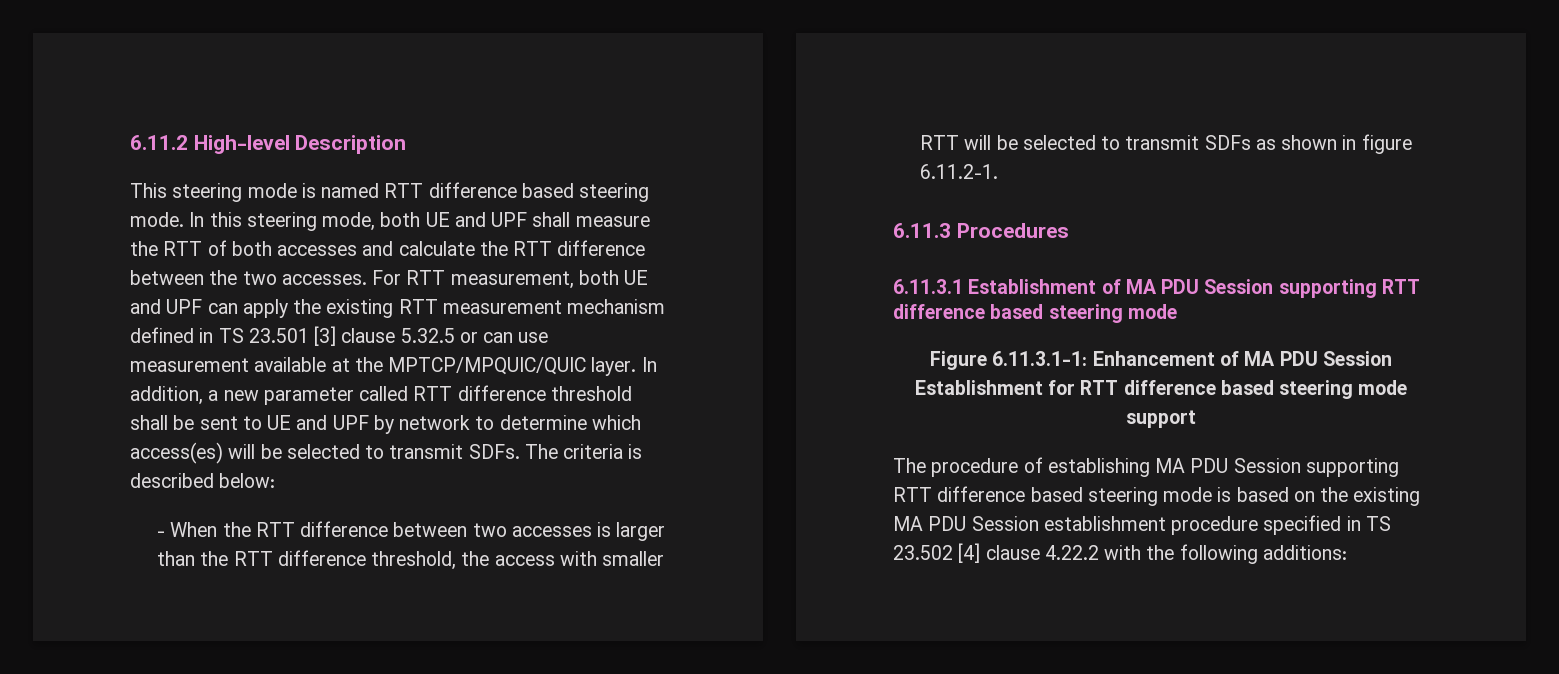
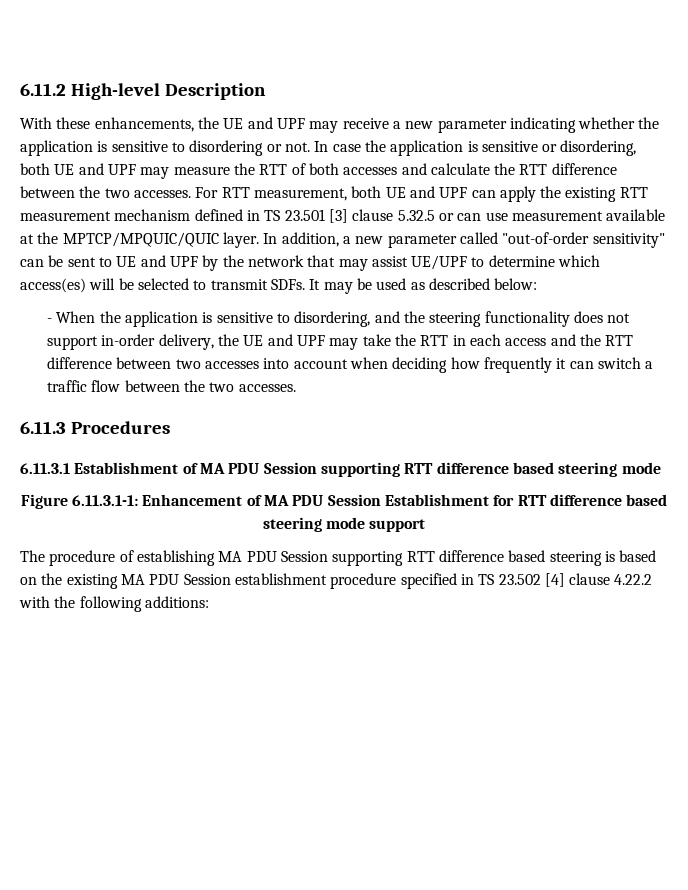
- This steering mode is named RTT difference based steering mode. In this steering mode, both UE and UPF shall measure the RTT of both accesses and calculate the RTT difference between the two accesses.
+ With these enhancements, the UE and UPF may receive a new parameter indicating whether the application is sensitive to disordering or not. In case the application is sensitive or disordering, both UE and UPF may measure the RTT of both accesses and calculate the RTT difference between the two accesses.
- In addition, a new parameter called RTT difference threshold shall be sent to UE and UPF by network to determine which access(es) will be selected to transmit SDFs.
+ In addition, a new parameter called "out-of-order sensitivity" can be sent to UE and UPF by the network that may assist UE/UPF to determine which access(es) will be selected to transmit SDFs.
- The criteria is described below:
+ It may be used as described below:
- - When the RTT difference between two accesses is larger than the RTT difference threshold, the access with smaller RTT will be selected to transmit SDFs as shown in figure 6.11.2-1.
+ - When the application is sensitive to disordering, and the steering functionality does not support in-order delivery, the UE and UPF may take the RTT in each access and the RTT difference between two accesses into account when deciding how frequently it can switch a traffic flow between the two accesses.
- The procedure of establishing MA PDU Session supporting RTT difference based steering mode is based on the existing MA PDU Session establishment procedure specified in TS 23.502 [4] clause 4.22.2 with the following additions:
+ The procedure of establishing MA PDU Session supporting RTT difference based steering is based on the existing MA PDU Session establishment procedure specified in TS 23.502 [4] clause 4.22.2 with the following additions:

